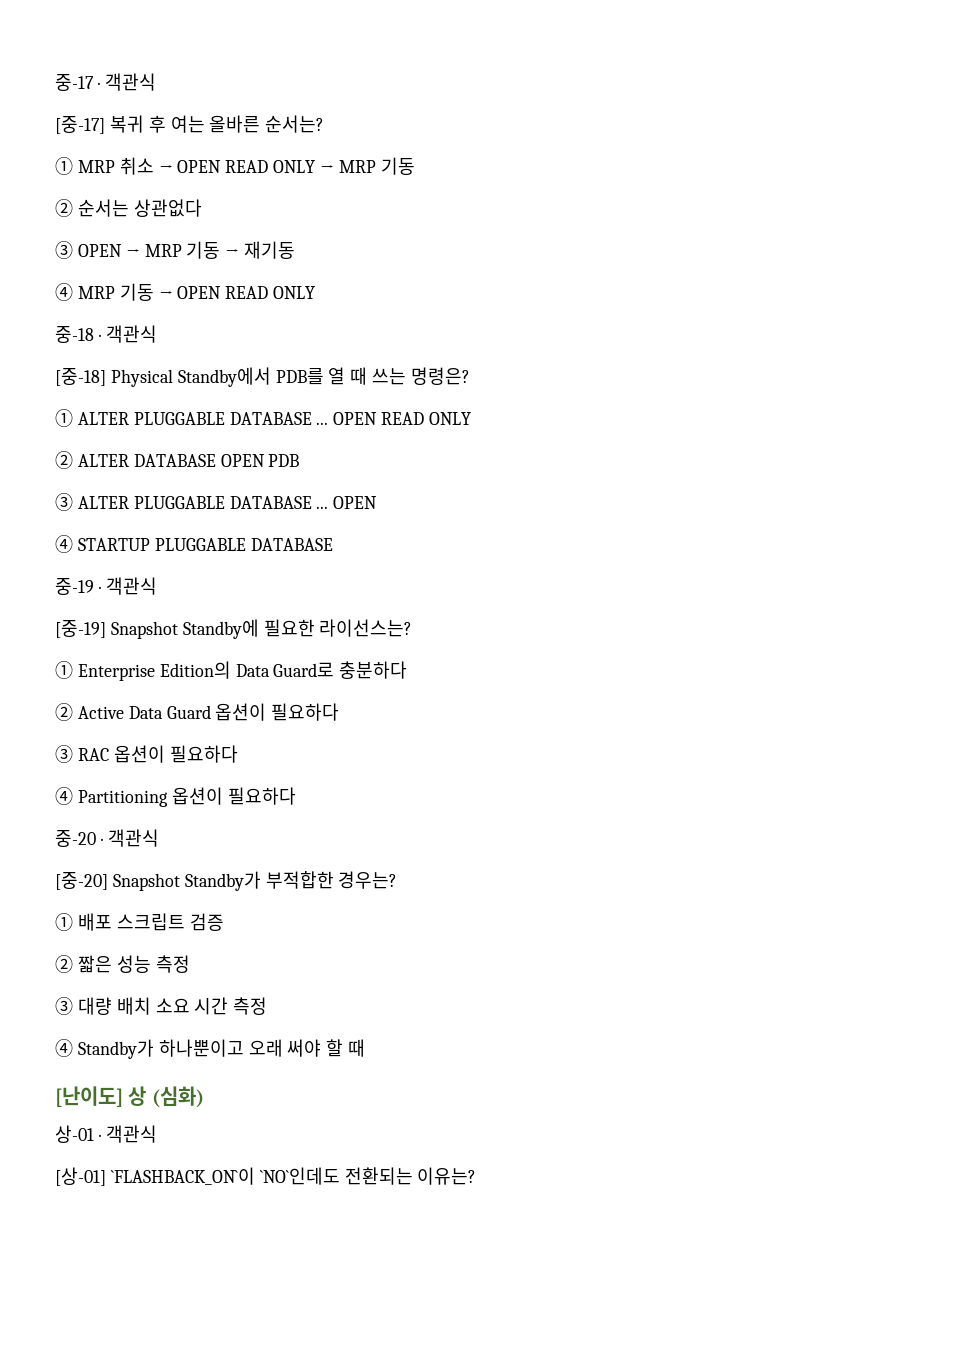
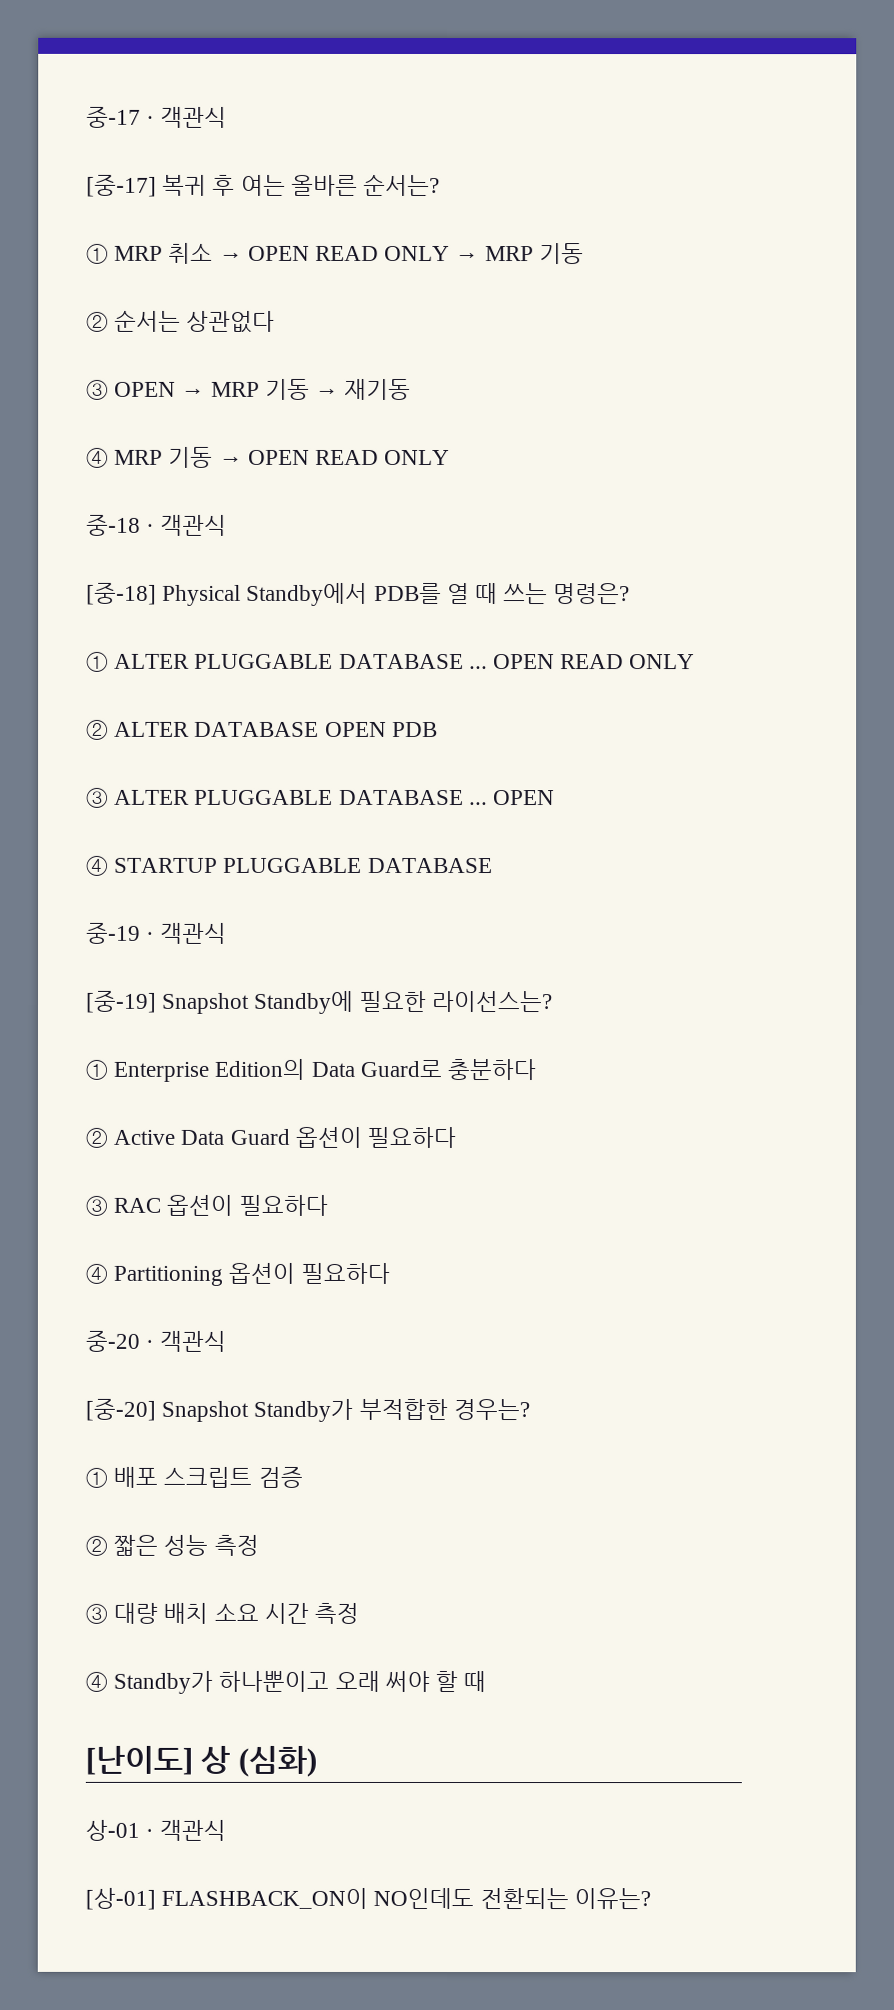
- [상-01] `FLASHBACK_ON`이 `NO`인데도 전환되는 이유는?
+ [상-01] FLASHBACK_ON이 NO인데도 전환되는 이유는?

